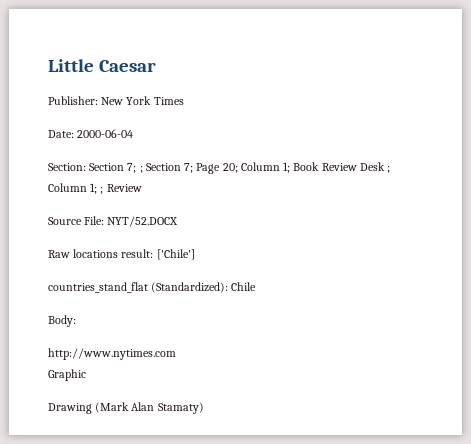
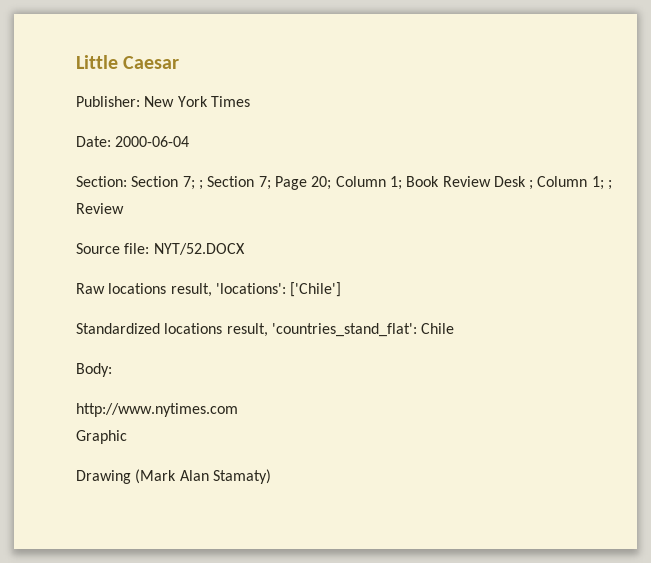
- Source File: NYT/52.DOCX
+ Source file: NYT/52.DOCX
- Raw locations result: ['Chile']
+ Raw locations result, 'locations': ['Chile']
- countries_stand_flat (Standardized): Chile
+ Standardized locations result, 'countries_stand_flat': Chile

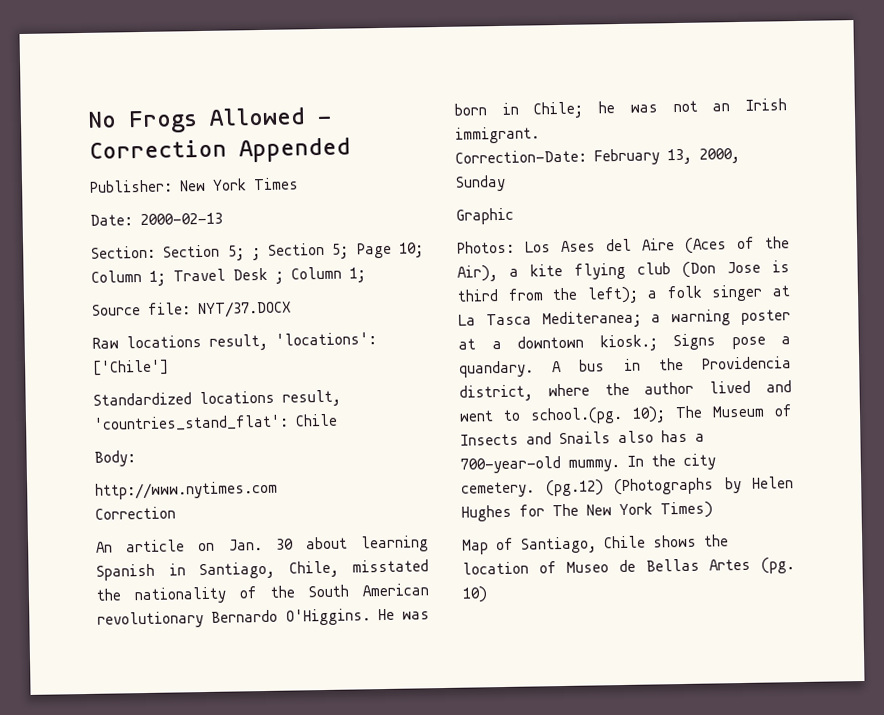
- Little Caesar
+ No Frogs Allowed - Correction Appended
- Date: 2000-06-04
+ Date: 2000-02-13
- Section: Section 7; ; Section 7; Page 20; Column 1; Book Review Desk ; Column 1; ; Review
+ Section: Section 5; ; Section 5; Page 10; Column 1; Travel Desk ; Column 1;
- Source file: NYT/52.DOCX
+ Source file: NYT/37.DOCX
  http://www.nytimes.com
+ Correction
+ An article on Jan. 30 about learning Spanish in Santiago, Chile, misstated the nationality of the South American revolutionary Bernardo O'Higgins. He was born in Chile; he was not an Irish immigrant.
+ Correction-Date: February 13, 2000, Sunday
  Graphic
- Drawing (Mark Alan Stamaty)
+ Photos: Los Ases del Aire (Aces of the Air), a kite flying club (Don Jose is third from the left); a folk singer at La Tasca Mediteranea; a warning poster at a downtown kiosk.; Signs pose a quandary. A bus in the Providencia district, where the author lived and went to school.(pg. 10); The Museum of Insects and Snails also has a 700-year-old mummy. In the city cemetery. (pg.12) (Photographs by Helen Hughes for The New York Times)
+ Map of Santiago, Chile shows the location of Museo de Bellas Artes (pg. 10)

